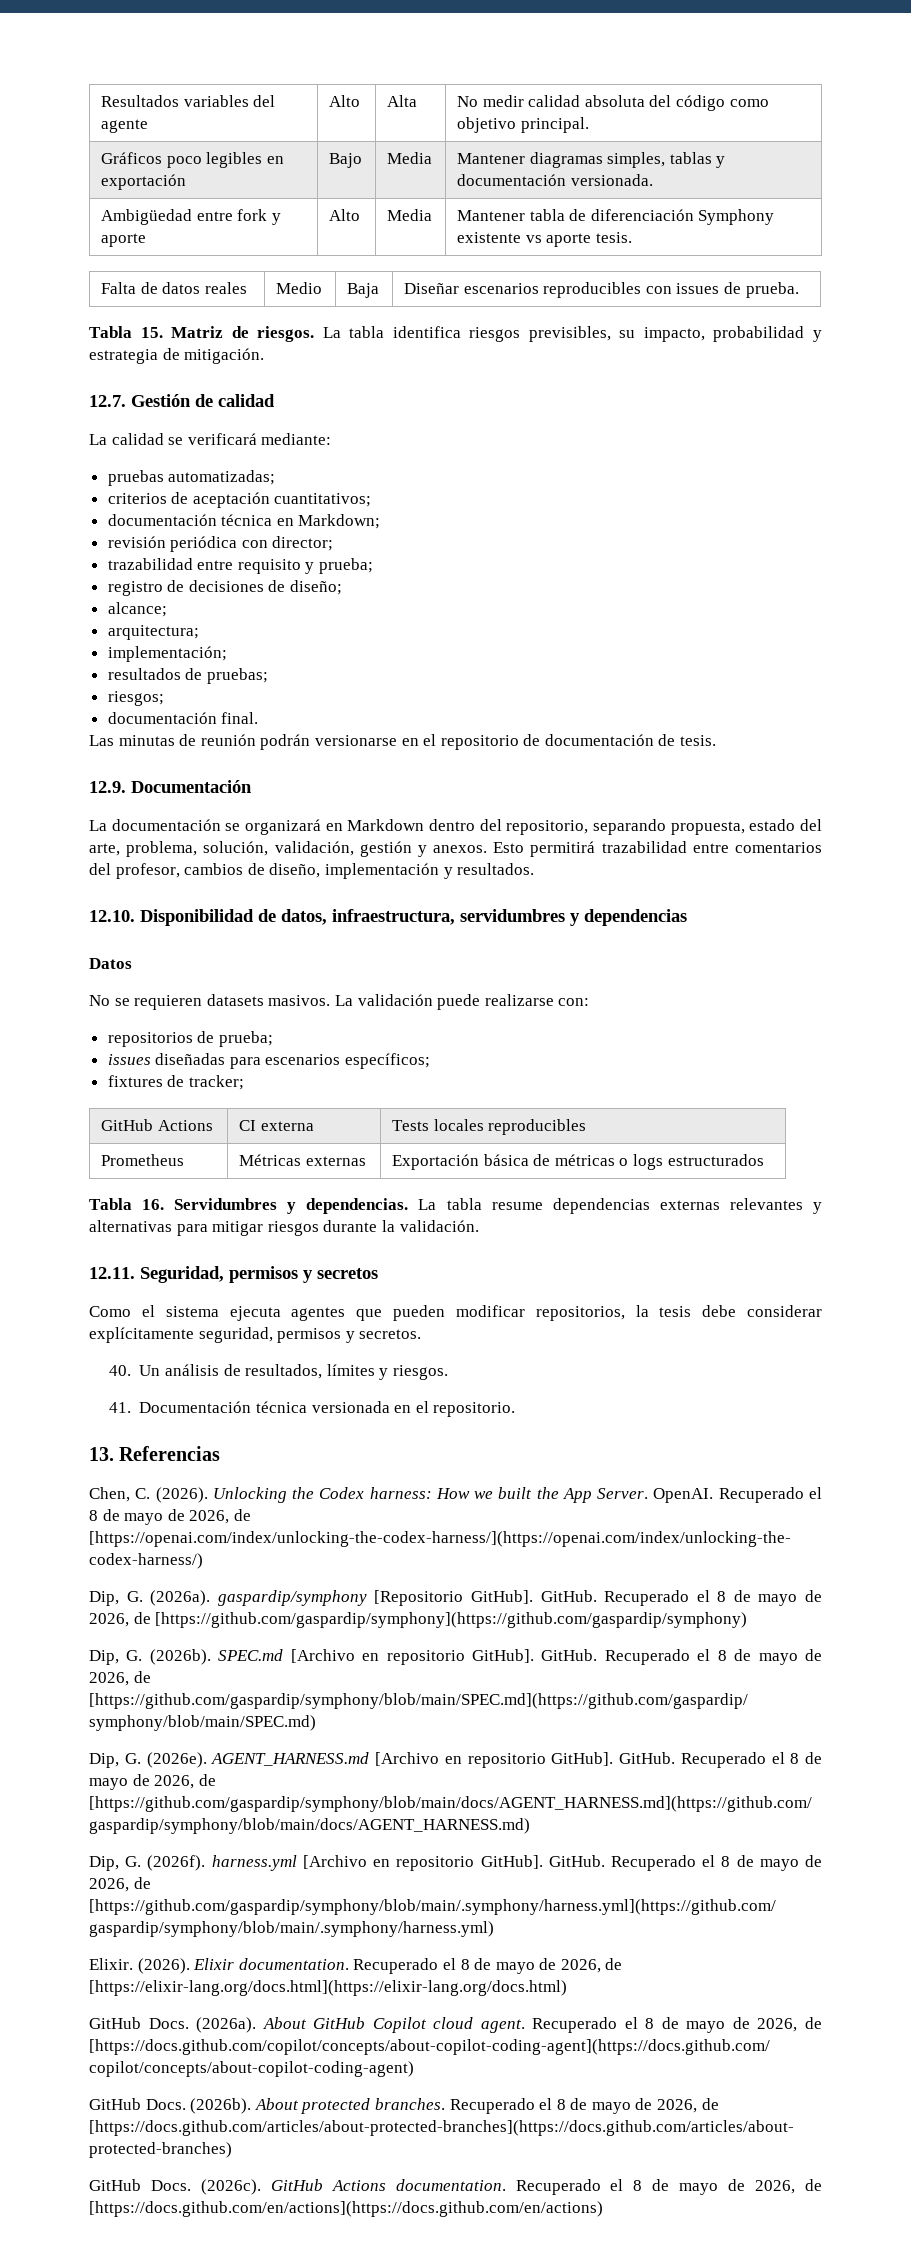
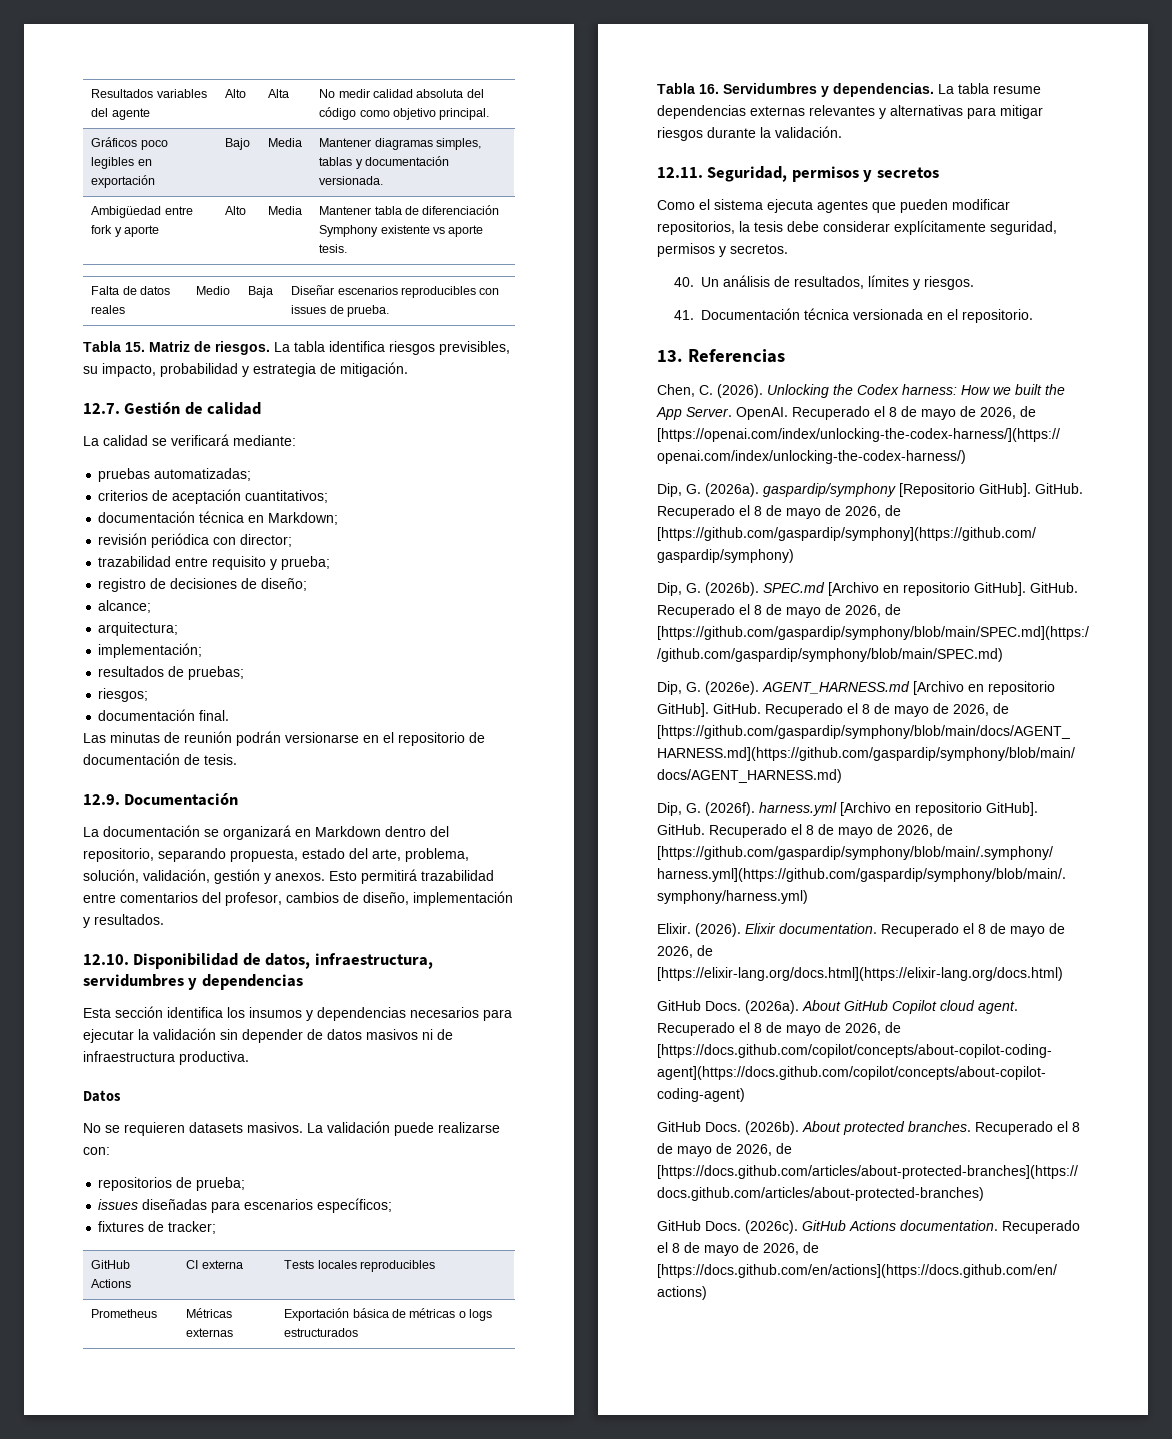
+ Esta sección identifica los insumos y dependencias necesarios para ejecutar la validación sin depender de datos masivos ni de infraestructura productiva.

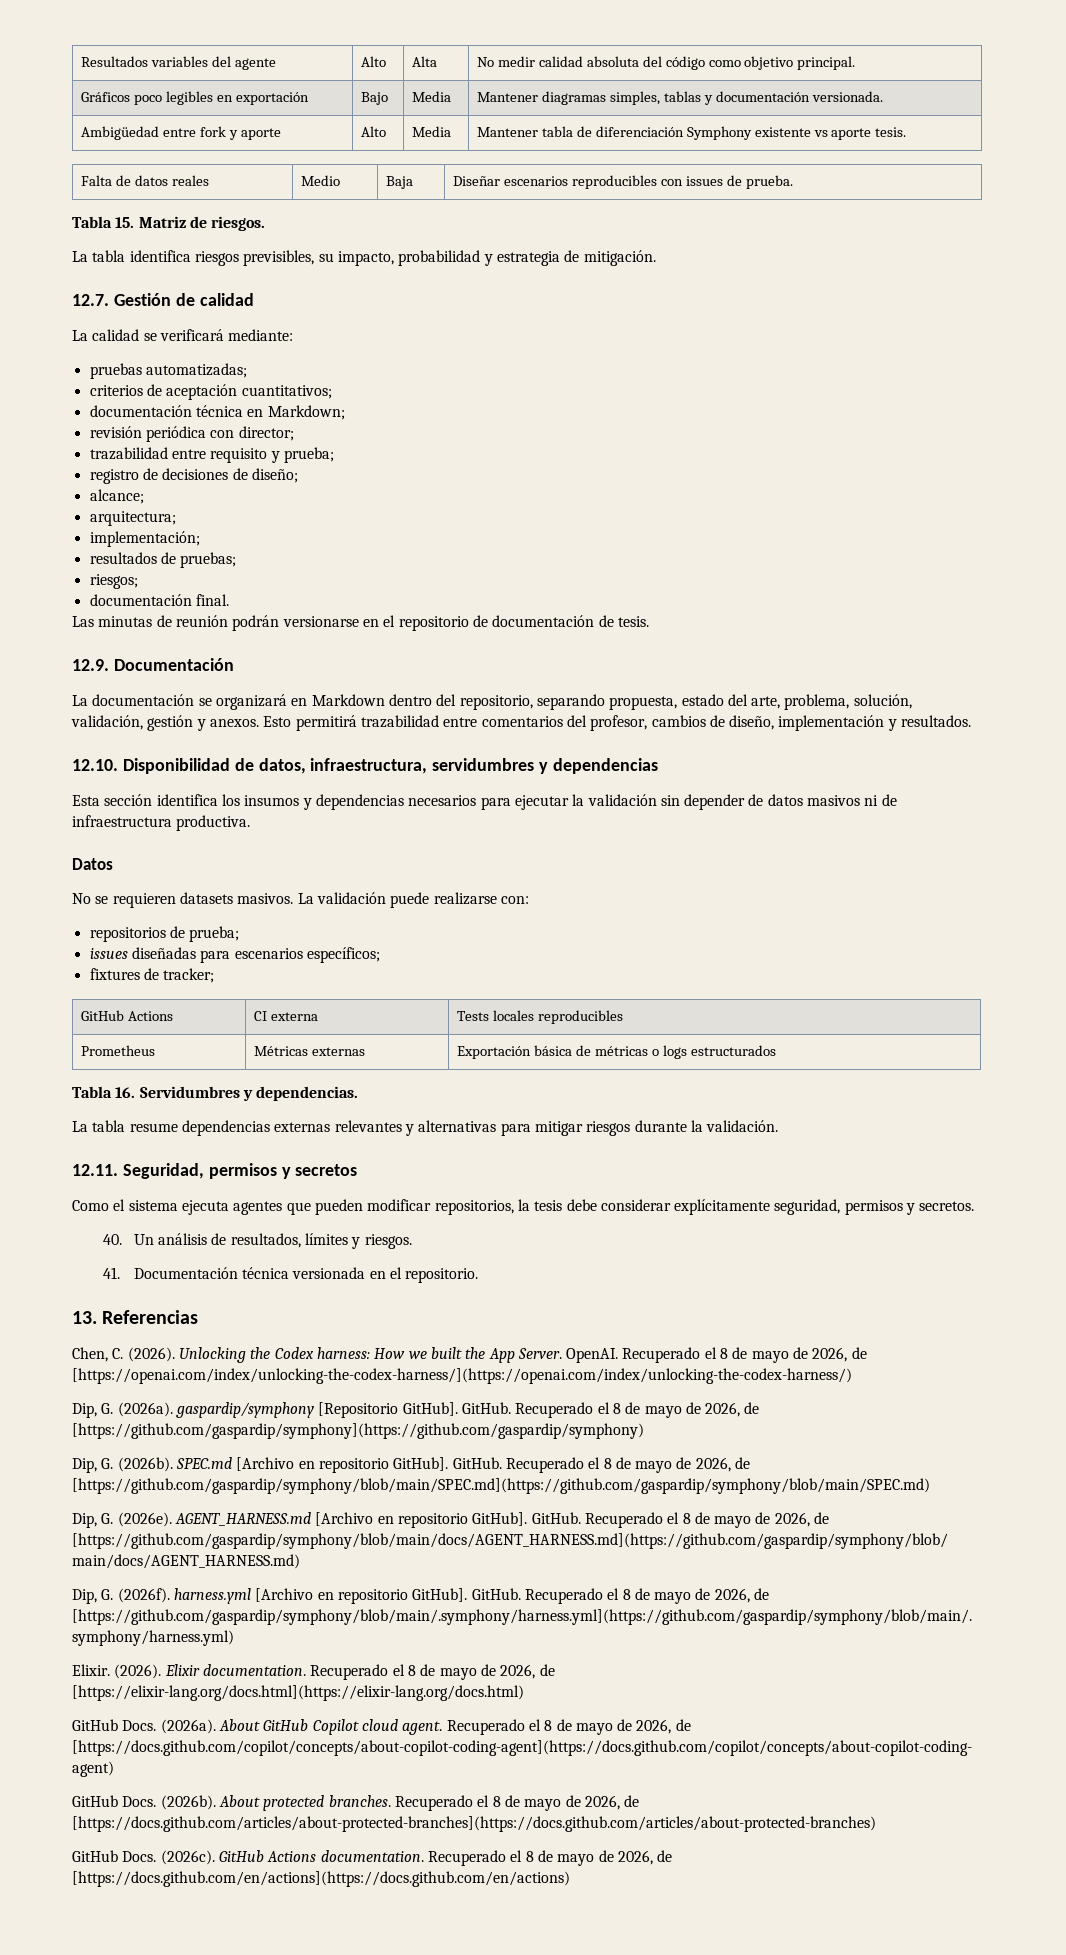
- Tabla 15. Matriz de riesgos. La tabla identifica riesgos previsibles, su impacto, probabilidad y estrategia de mitigación.
+ Tabla 15. Matriz de riesgos.
+ La tabla identifica riesgos previsibles, su impacto, probabilidad y estrategia de mitigación.
- Tabla 16. Servidumbres y dependencias. La tabla resume dependencias externas relevantes y alternativas para mitigar riesgos durante la validación.
+ Tabla 16. Servidumbres y dependencias.
+ La tabla resume dependencias externas relevantes y alternativas para mitigar riesgos durante la validación.

